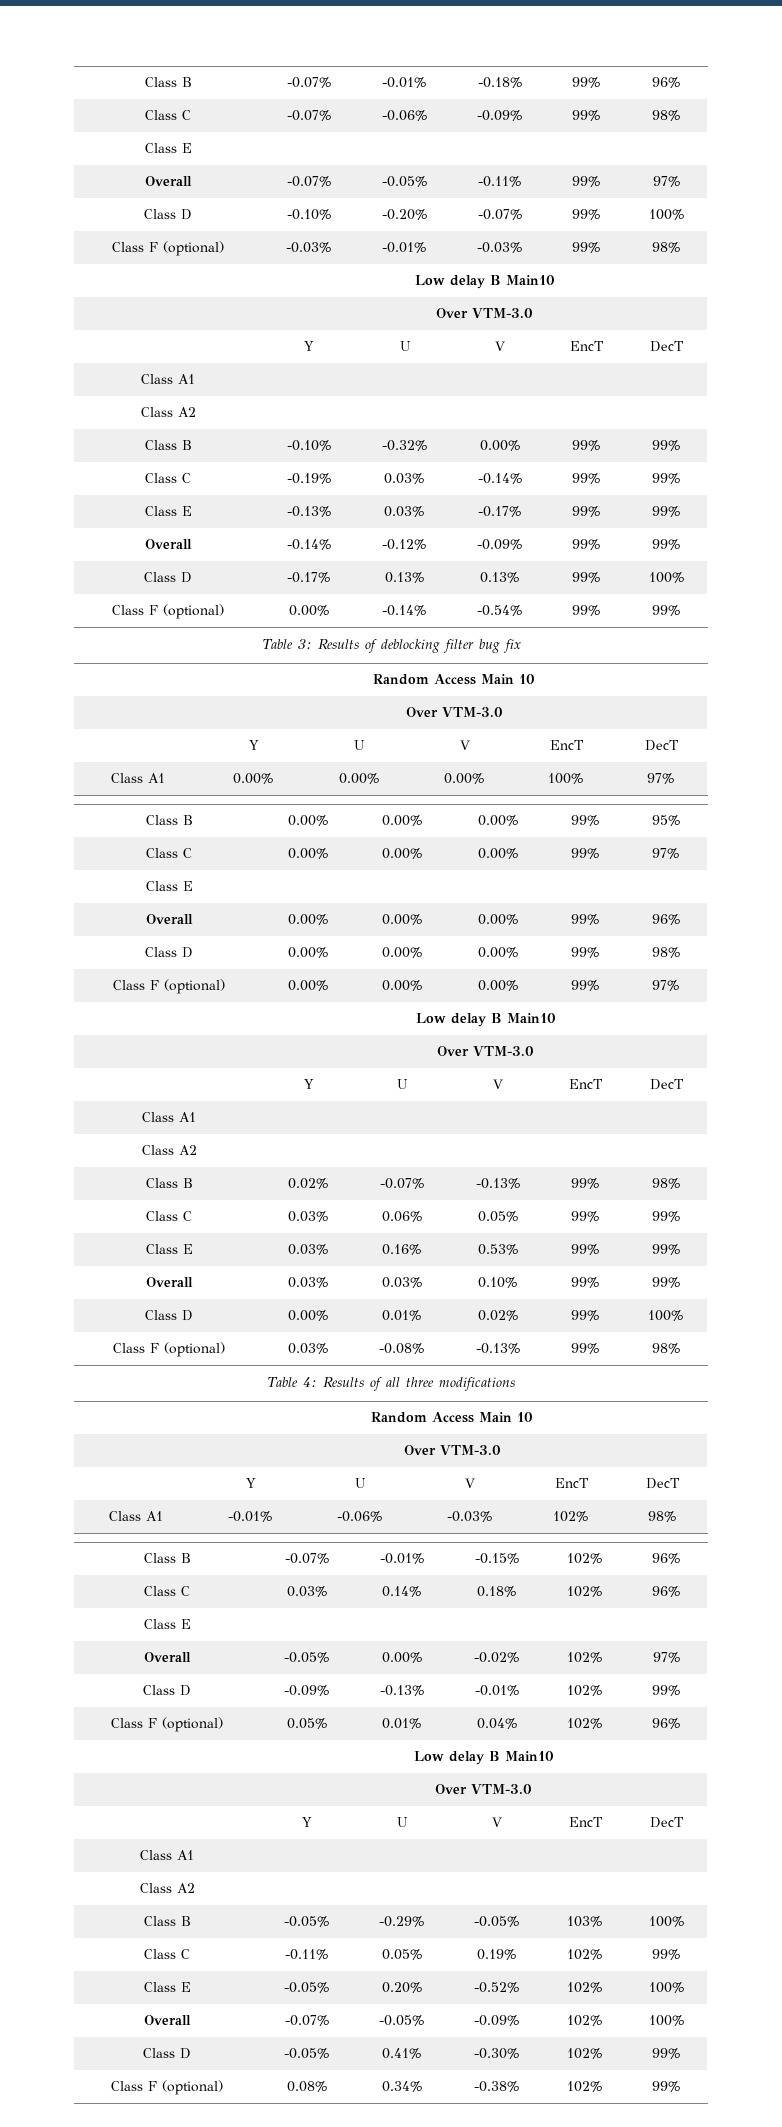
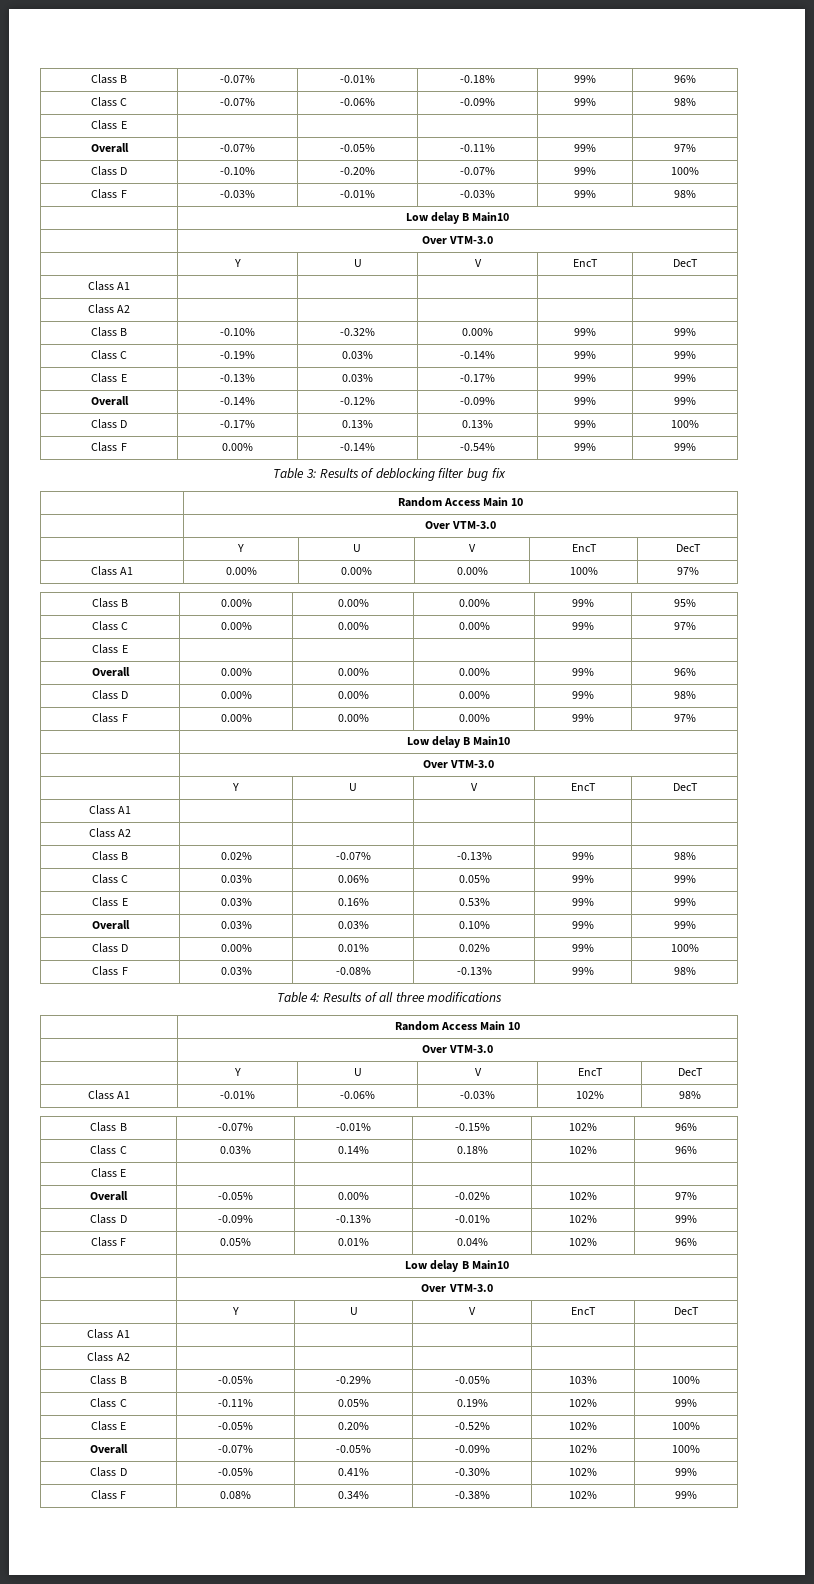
- Class F (optional) | -0.03% | -0.01% | -0.03% | 99% | 98%
+ Class F | -0.03% | -0.01% | -0.03% | 99% | 98%
- Class F (optional) | 0.00% | -0.14% | -0.54% | 99% | 99%
+ Class F | 0.00% | -0.14% | -0.54% | 99% | 99%
- Class F (optional) | 0.00% | 0.00% | 0.00% | 99% | 97%
+ Class F | 0.00% | 0.00% | 0.00% | 99% | 97%
- Class F (optional) | 0.03% | -0.08% | -0.13% | 99% | 98%
+ Class F | 0.03% | -0.08% | -0.13% | 99% | 98%
- Class F (optional) | 0.05% | 0.01% | 0.04% | 102% | 96%
+ Class F | 0.05% | 0.01% | 0.04% | 102% | 96%
- Class F (optional) | 0.08% | 0.34% | -0.38% | 102% | 99%
+ Class F | 0.08% | 0.34% | -0.38% | 102% | 99%

